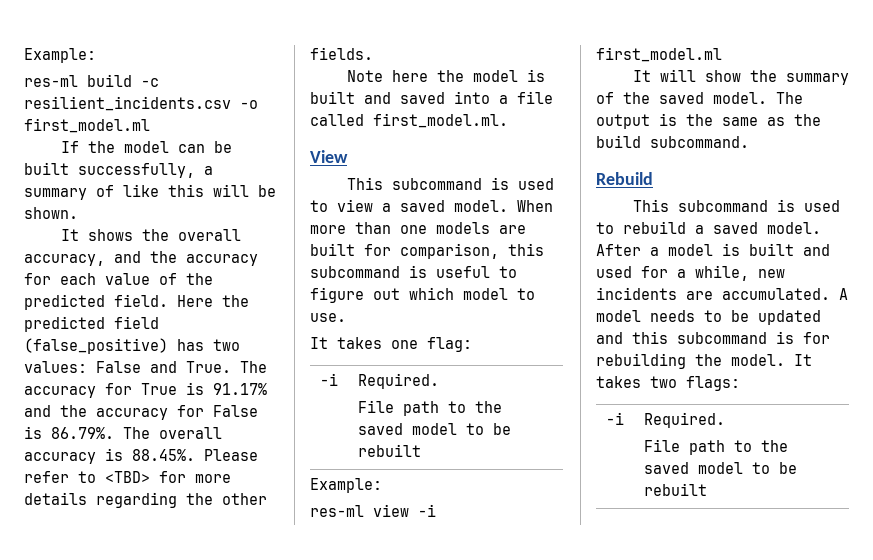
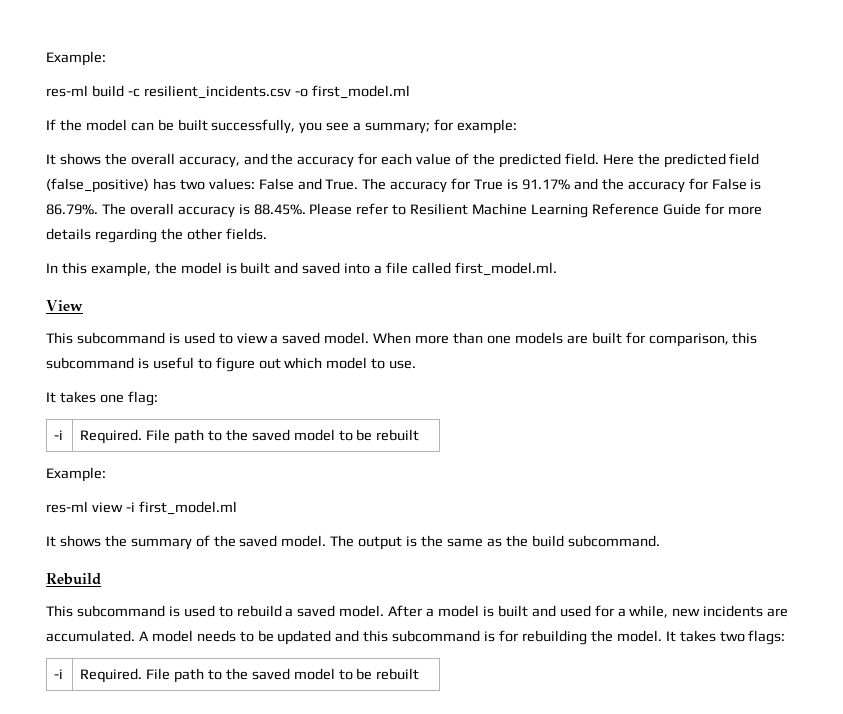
- If the model can be built successfully, a summary of like this will be shown.
+ If the model can be built successfully, you see a summary; for example:
- The accuracy for True is 91.17% and the accuracy for False is 86.79%. The overall accuracy is 88.45%. Please refer to <TBD> for more details regarding the other fields.
+ The accuracy for True is 91.17% and the accuracy for False is 86.79%. The overall accuracy is 88.45%. Please refer to Resilient Machine Learning Reference Guide for more details regarding the other fields.
- Note here the model is built and saved into a file called first_model.ml.
+ In this example, the model is built and saved into a file called first_model.ml.
  It takes one flag:
- -i | Required.
- File path to the saved model to be rebuilt
+ -i | Required. File path to the saved model to be rebuilt
- It will show the summary of the saved model.
+ It shows the summary of the saved model.
  It takes two flags:
- -i | Required.
- File path to the saved model to be rebuilt
+ -i | Required. File path to the saved model to be rebuilt

